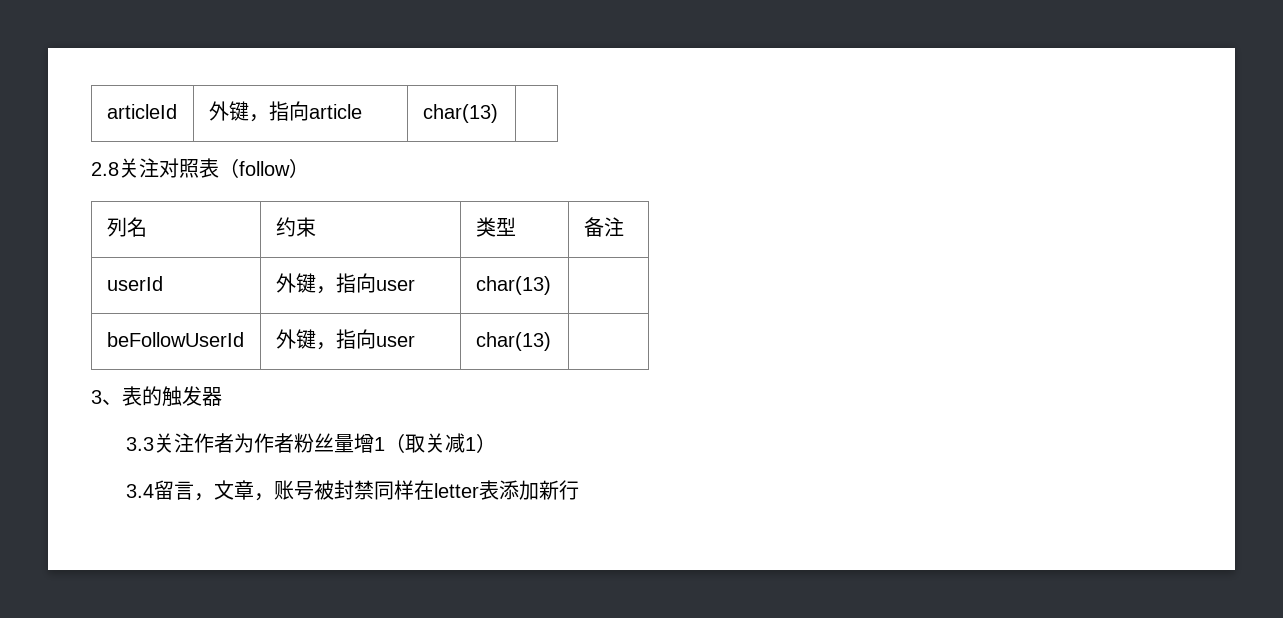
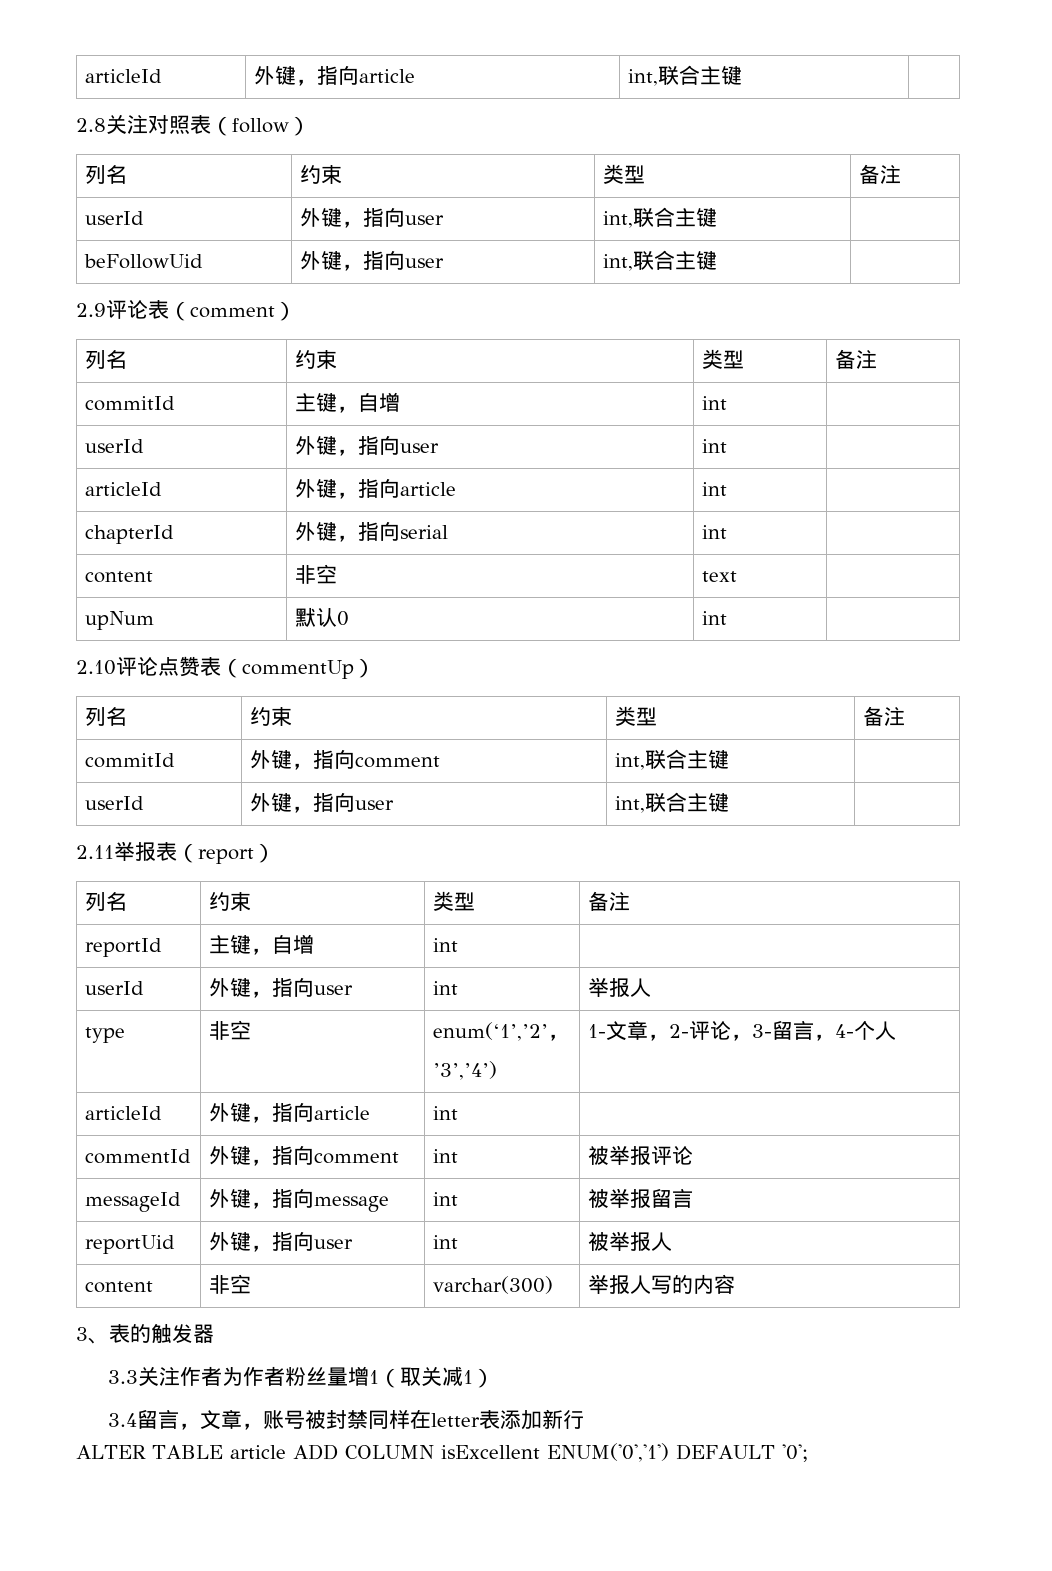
- articleId | 外键，指向article | char(13) |
+ articleId | 外键，指向article | int,联合主键 |
  2.8关注对照表（follow）
  列名 | 约束 | 类型 | 备注
- userId | 外键，指向user | char(13) |
- beFollowUserId | 外键，指向user | char(13) |
+ userId | 外键，指向user | int,联合主键 |
+ beFollowUid | 外键，指向user | int,联合主键 |
+ 2.9评论表（comment）
+ 列名 | 约束 | 类型 | 备注
+ commitId | 主键，自增 | int |
+ userId | 外键，指向user | int |
+ articleId | 外键，指向article | int |
+ chapterId | 外键，指向serial | int |
+ content | 非空 | text |
+ upNum | 默认0 | int |
+ 2.10评论点赞表（commentUp）
+ 列名 | 约束 | 类型 | 备注
+ commitId | 外键，指向comment | int,联合主键 |
+ userId | 外键，指向user | int,联合主键 |
+ 2.11举报表（report）
+ 列名 | 约束 | 类型 | 备注
+ reportId | 主键，自增 | int |
+ userId | 外键，指向user | int | 举报人
+ type | 非空 | enum(‘1’,’2’，
+ ’3’,’4’) | 1-文章，2-评论，3-留言，4-个人
+ articleId | 外键，指向article | int |
+ commentId | 外键，指向comment | int | 被举报评论
+ messageId | 外键，指向message | int | 被举报留言
+ reportUid | 外键，指向user | int | 被举报人
+ content | 非空 | varchar(300) | 举报人写的内容
+ ALTER TABLE article ADD COLUMN isExcellent ENUM('0','1') DEFAULT '0';

